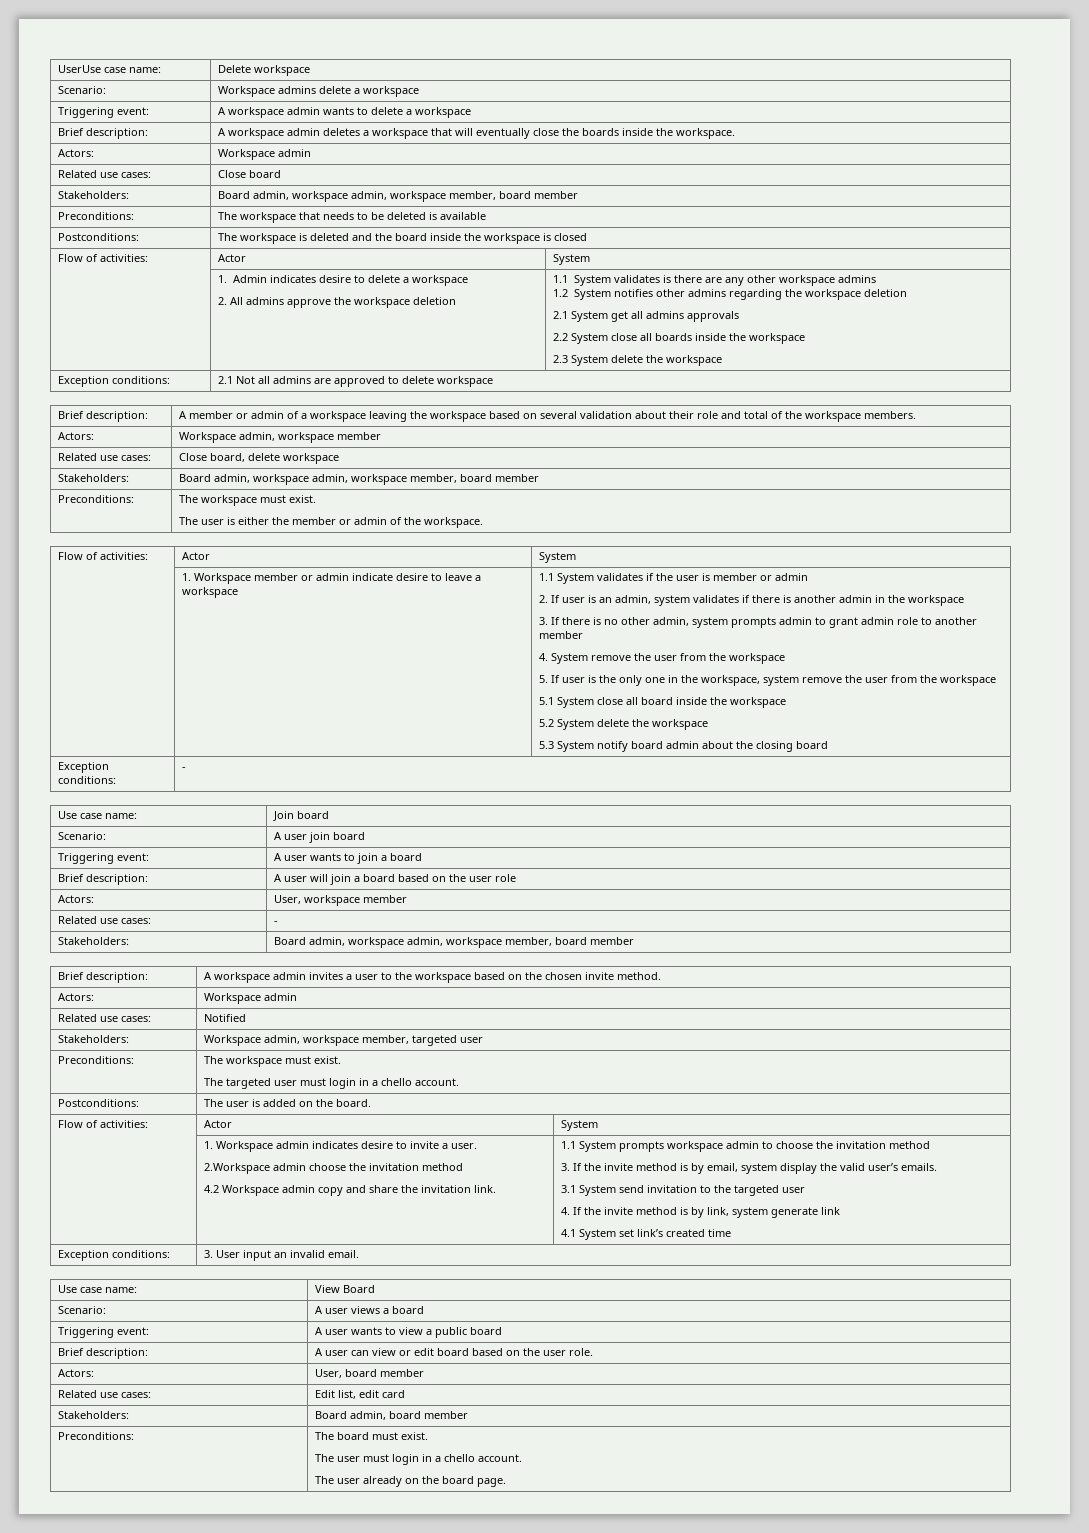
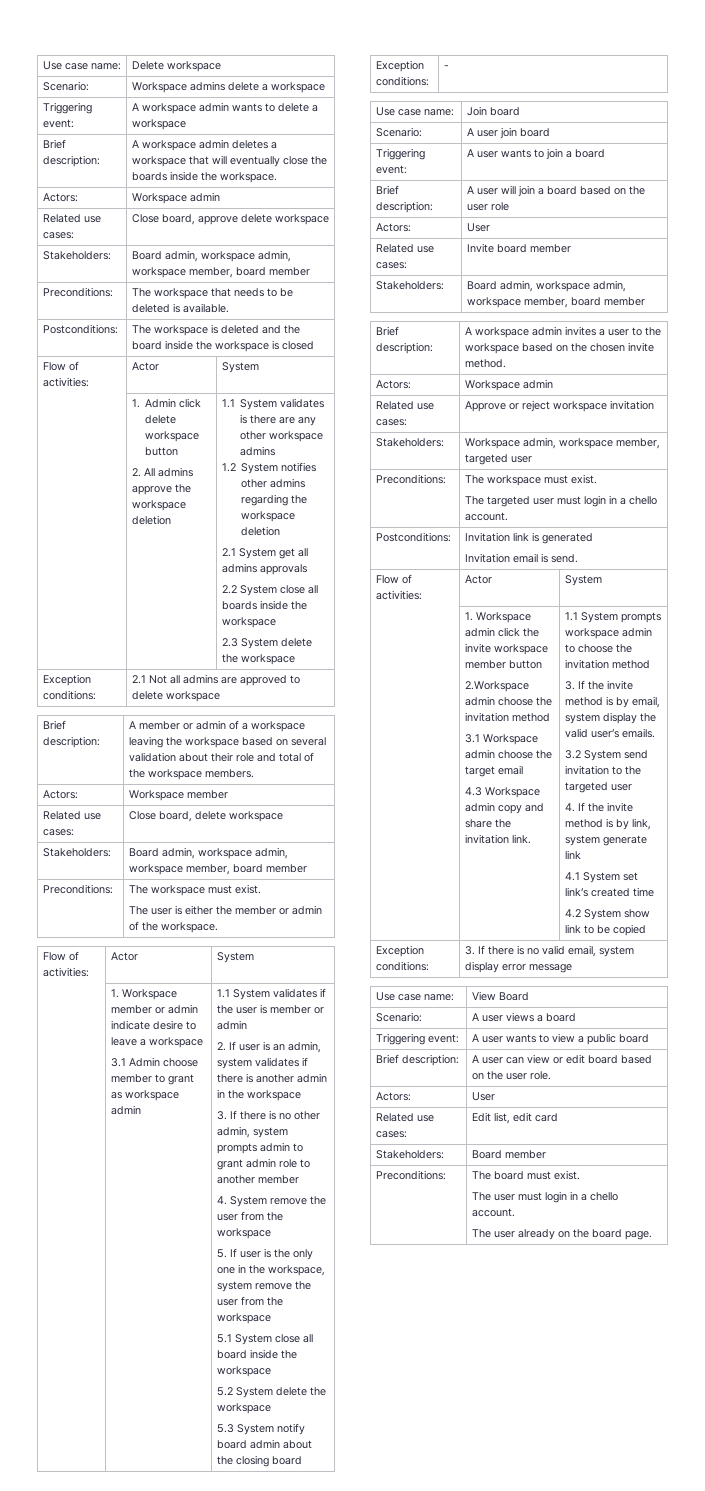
- UserUse case name: | Delete workspace
+ Use case name: | Delete workspace
- Related use cases: | Close board
+ Related use cases: | Close board, approve delete workspace
- Preconditions: | The workspace that needs to be deleted is available
+ Preconditions: | The workspace that needs to be deleted is available.
- 1. Admin indicates desire to delete a workspace
+ 1. Admin click delete workspace button
- Actors: | Workspace admin, workspace member
+ Actors: | Workspace member
+ 3.1 Admin choose member to grant as workspace admin
  Brief description: | A user will join a board based on the user role
- Actors: | User, workspace member
- Related use cases: | -
+ Actors: | User
+ Related use cases: | Invite board member
- Related use cases: | Notified
+ Related use cases: | Approve or reject workspace invitation
- Postconditions: | The user is added on the board.
+ Postconditions: | Invitation link is generated
+ Invitation email is send.
- 1. Workspace admin indicates desire to invite a user.
+ 1. Workspace admin click the invite workspace member button
- 4.2 Workspace admin copy and share the invitation link.
+ 3.1 Workspace admin choose the target email
+ 4.3 Workspace admin copy and share the invitation link.
- 3.1 System send invitation to the targeted user
+ 3.2 System send invitation to the targeted user
- Exception conditions: | 3. User input an invalid email.
+ 4.2 System show link to be copied
+ Exception conditions: | 3. If there is no valid email, system display error message
  Brief description: | A user can view or edit board based on the user role.
- Actors: | User, board member
+ Actors: | User
- Stakeholders: | Board admin, board member
+ Stakeholders: | Board member

